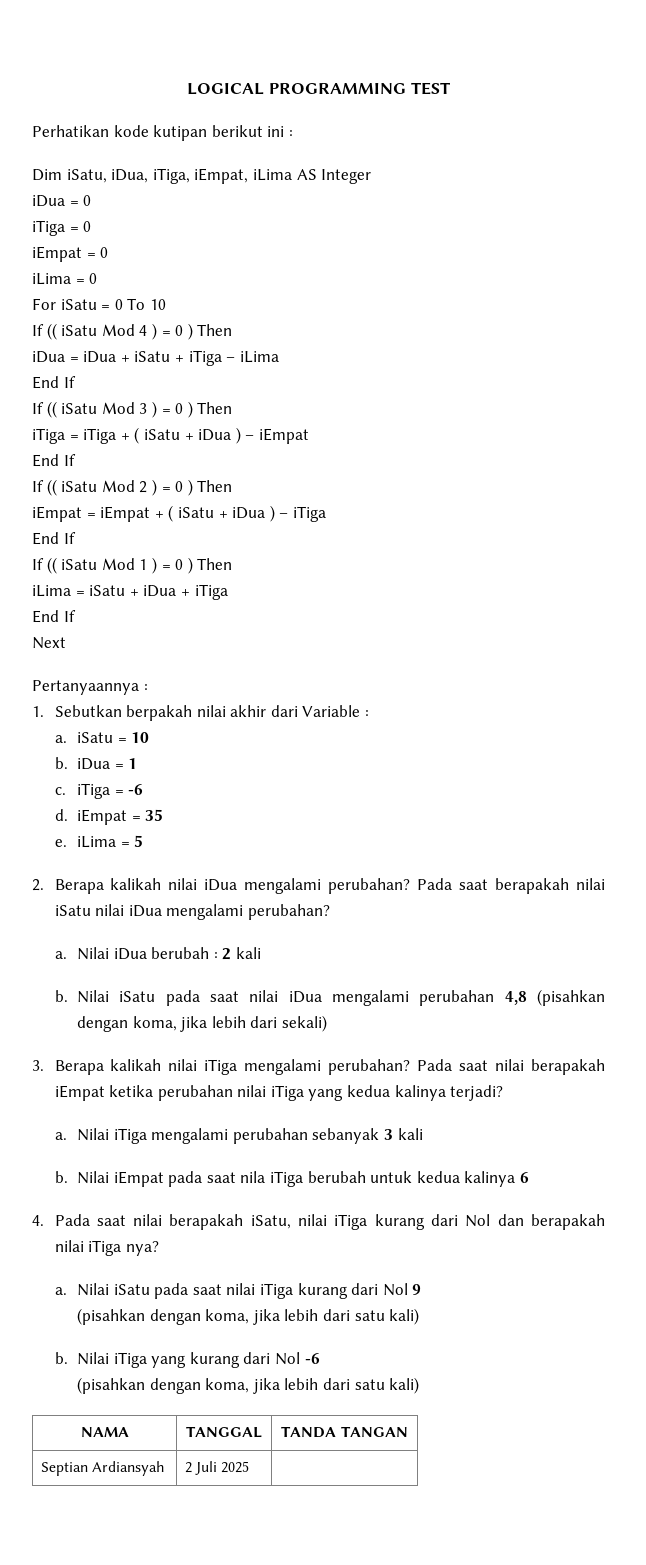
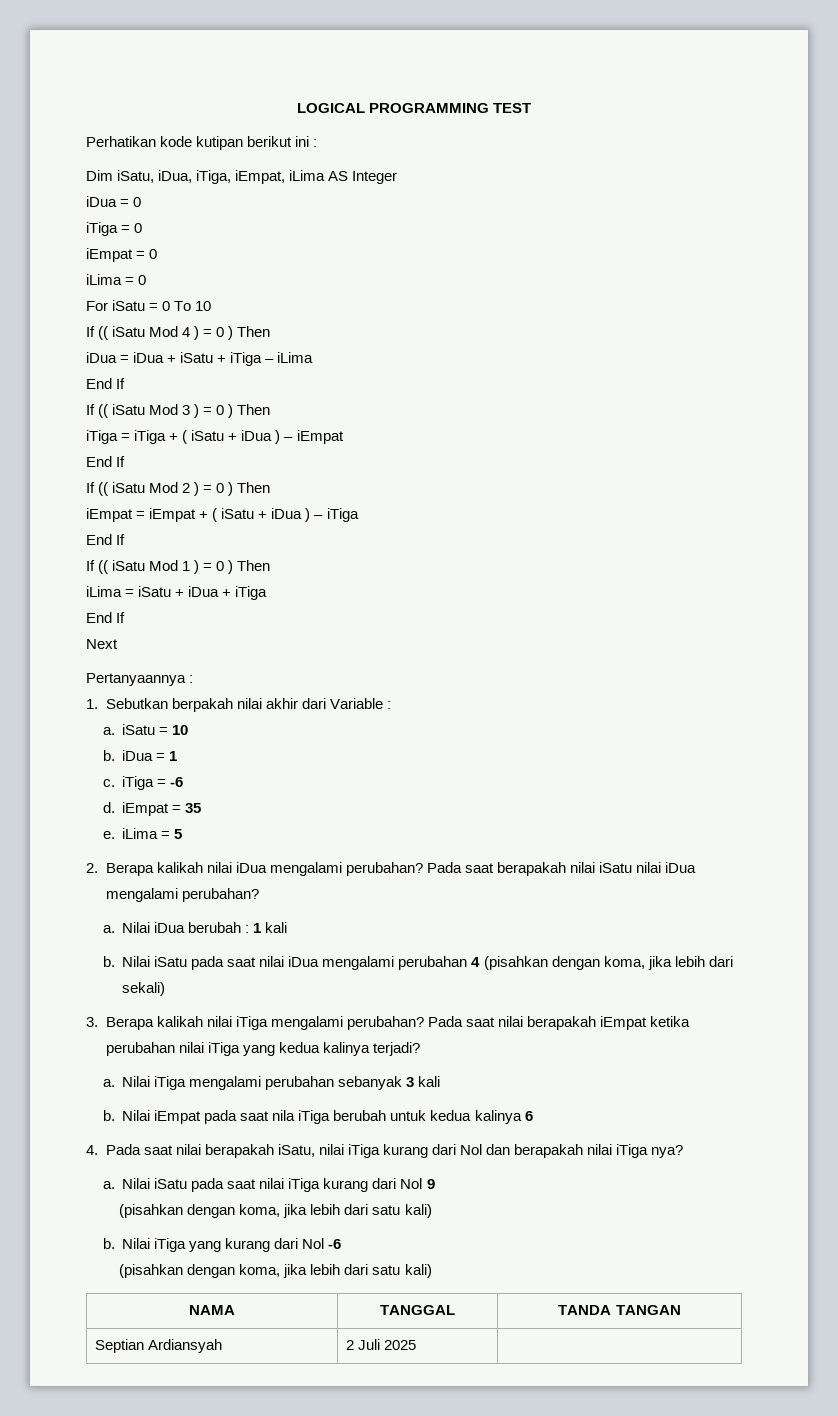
- Nilai iDua berubah : 2 kali
+ Nilai iDua berubah : 1 kali
- Nilai iSatu pada saat nilai iDua mengalami perubahan 4,8 (pisahkan dengan koma, jika lebih dari sekali)
+ Nilai iSatu pada saat nilai iDua mengalami perubahan 4 (pisahkan dengan koma, jika lebih dari sekali)

